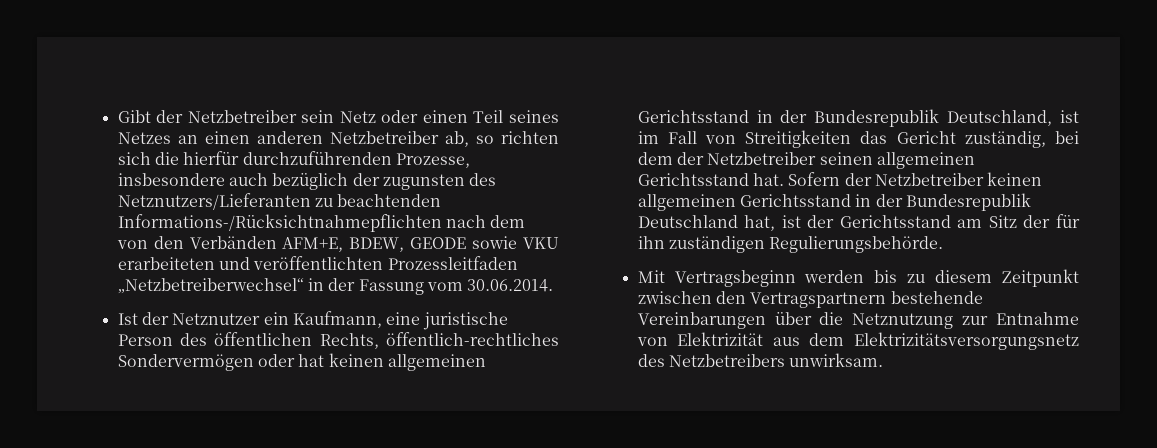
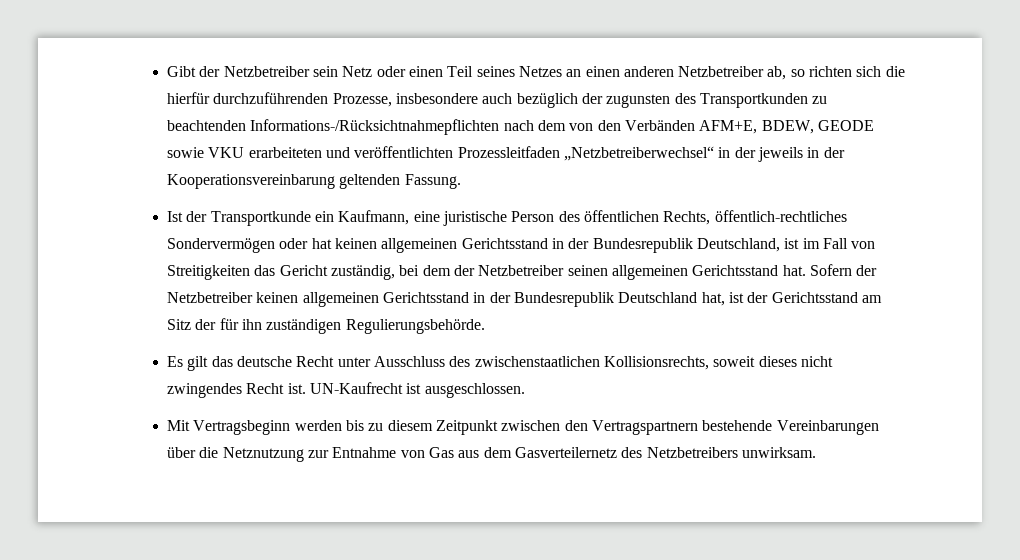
- Gibt der Netzbetreiber sein Netz oder einen Teil seines Netzes an einen anderen Netzbetreiber ab, so richten sich die hierfür durchzuführenden Prozesse, insbesondere auch bezüglich der zugunsten des Netznutzers/Lieferanten zu beachtenden Informations-/Rücksichtnahmepflichten nach dem von den Verbänden AFM+E, BDEW, GEODE sowie VKU erarbeiteten und veröffentlichten Prozessleitfaden „Netzbetreiberwechsel“ in der Fassung vom 30.06.2014.
+ Gibt der Netzbetreiber sein Netz oder einen Teil seines Netzes an einen anderen Netzbetreiber ab, so richten sich die hierfür durchzuführenden Prozesse, insbesondere auch bezüglich der zugunsten des Transportkunden zu beachtenden Informations-/Rücksichtnahmepflichten nach dem von den Verbänden AFM+E, BDEW, GEODE sowie VKU erarbeiteten und veröffentlichten Prozessleitfaden „Netzbetreiberwechsel“ in der jeweils in der Kooperationsvereinbarung geltenden Fassung.
- Ist der Netznutzer ein Kaufmann, eine juristische Person des öffentlichen Rechts, öffentlich-rechtliches Sondervermögen oder hat keinen allgemeinen Gerichtsstand in der Bundesrepublik Deutschland, ist im Fall von Streitigkeiten das Gericht zuständig, bei dem der Netzbetreiber seinen allgemeinen Gerichtsstand hat.
+ Ist der Transportkunde ein Kaufmann, eine juristische Person des öffentlichen Rechts, öffentlich-rechtliches Sondervermögen oder hat keinen allgemeinen Gerichtsstand in der Bundesrepublik Deutschland, ist im Fall von Streitigkeiten das Gericht zuständig, bei dem der Netzbetreiber seinen allgemeinen Gerichtsstand hat.
+ Es gilt das deutsche Recht unter Ausschluss des zwischenstaatlichen Kollisionsrechts, soweit dieses nicht zwingendes Recht ist. UN-Kaufrecht ist ausgeschlossen.
- Mit Vertragsbeginn werden bis zu diesem Zeitpunkt zwischen den Vertragspartnern bestehende Vereinbarungen über die Netznutzung zur Entnahme von Elektrizität aus dem Elektrizitätsversorgungsnetz des Netzbetreibers unwirksam.
+ Mit Vertragsbeginn werden bis zu diesem Zeitpunkt zwischen den Vertragspartnern bestehende Vereinbarungen über die Netznutzung zur Entnahme von Gas aus dem Gasverteilernetz des Netzbetreibers unwirksam.

